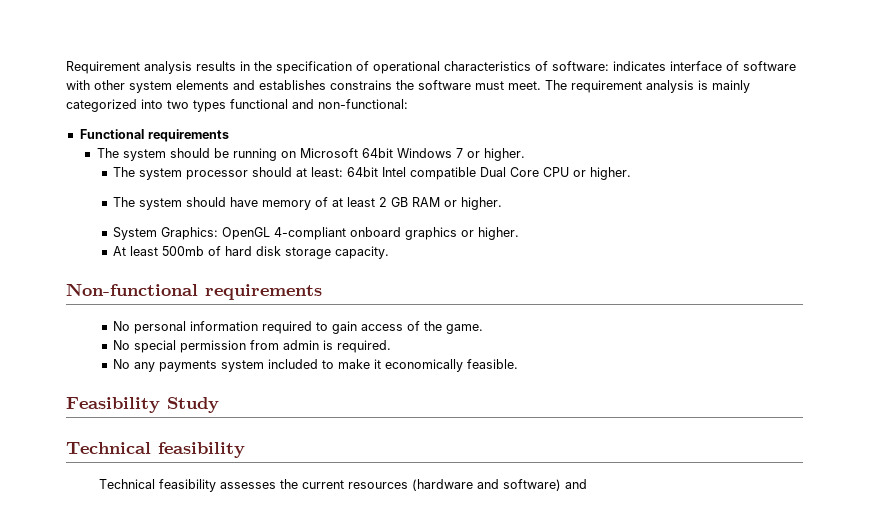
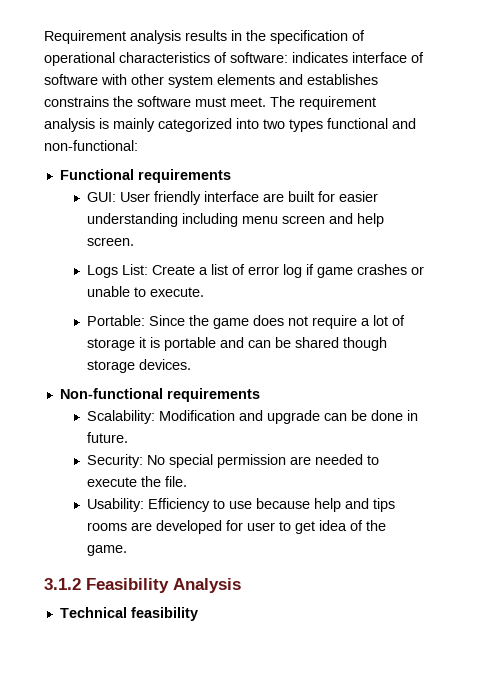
- The system should be running on Microsoft 64bit Windows 7 or higher.
- The system processor should at least: 64bit Intel compatible Dual Core CPU or higher.
- The system should have memory of at least 2 GB RAM or higher.
- System Graphics: OpenGL 4-compliant onboard graphics or higher.
- At least 500mb of hard disk storage capacity.
+ GUI: User friendly interface are built for easier understanding including menu screen and help screen.
+ Logs List: Create a list of error log if game crashes or unable to execute.
+ Portable: Since the game does not require a lot of storage it is portable and can be shared though storage devices.
  Non-functional requirements
- No personal information required to gain access of the game.
- No special permission from admin is required.
- No any payments system included to make it economically feasible.
- Feasibility Study
+ Scalability: Modification and upgrade can be done in future.
+ Security: No special permission are needed to execute the file.
+ Usability: Efficiency to use because help and tips rooms are developed for user to get idea of the game.
+ 3.1.2 Feasibility Analysis
  Technical feasibility
- Technical feasibility assesses the current resources (hardware and software) and

